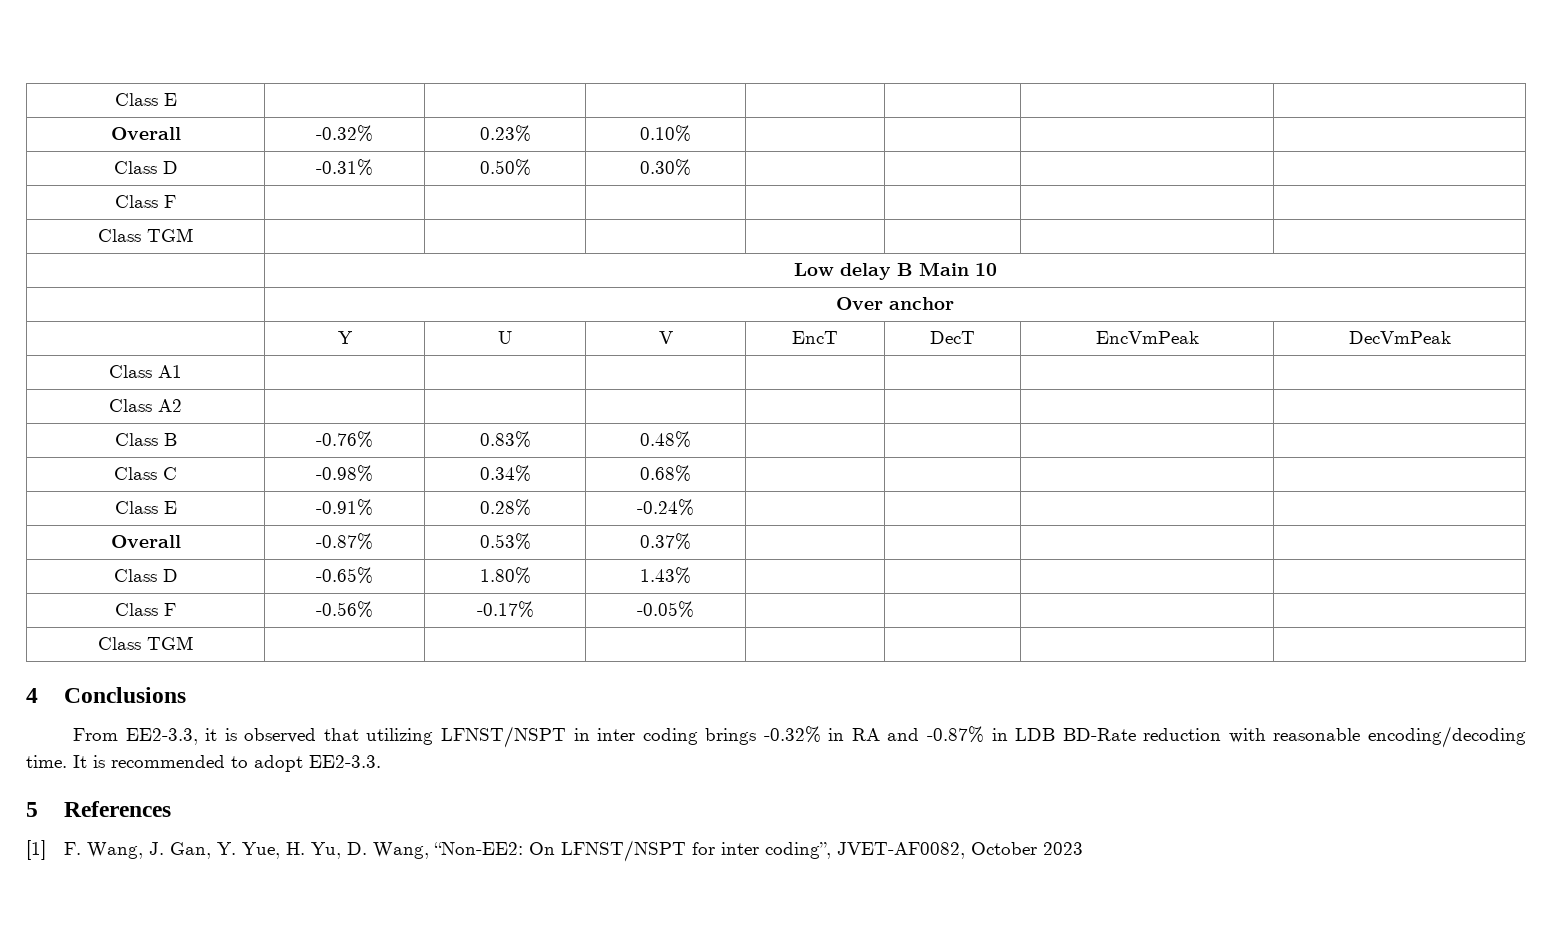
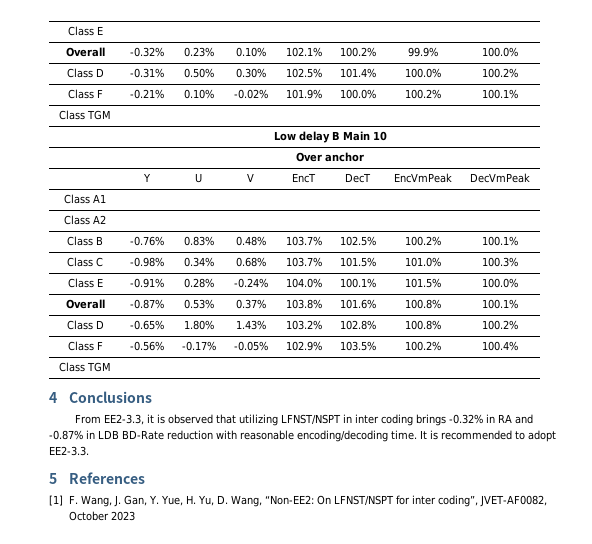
- Overall | -0.32% | 0.23% | 0.10% | | | |
+ Overall | -0.32% | 0.23% | 0.10% | 102.1% | 100.2% | 99.9% | 100.0%
- Class D | -0.31% | 0.50% | 0.30% | | | |
- Class F | | | | | | |
+ Class D | -0.31% | 0.50% | 0.30% | 102.5% | 101.4% | 100.0% | 100.2%
+ Class F | -0.21% | 0.10% | -0.02% | 101.9% | 100.0% | 100.2% | 100.1%
- Class B | -0.76% | 0.83% | 0.48% | | | |
+ Class B | -0.76% | 0.83% | 0.48% | 103.7% | 102.5% | 100.2% | 100.1%
- Class C | -0.98% | 0.34% | 0.68% | | | |
+ Class C | -0.98% | 0.34% | 0.68% | 103.7% | 101.5% | 101.0% | 100.3%
- Class E | -0.91% | 0.28% | -0.24% | | | |
+ Class E | -0.91% | 0.28% | -0.24% | 104.0% | 100.1% | 101.5% | 100.0%
- Overall | -0.87% | 0.53% | 0.37% | | | |
+ Overall | -0.87% | 0.53% | 0.37% | 103.8% | 101.6% | 100.8% | 100.1%
- Class D | -0.65% | 1.80% | 1.43% | | | |
+ Class D | -0.65% | 1.80% | 1.43% | 103.2% | 102.8% | 100.8% | 100.2%
- Class F | -0.56% | -0.17% | -0.05% | | | |
+ Class F | -0.56% | -0.17% | -0.05% | 102.9% | 103.5% | 100.2% | 100.4%

